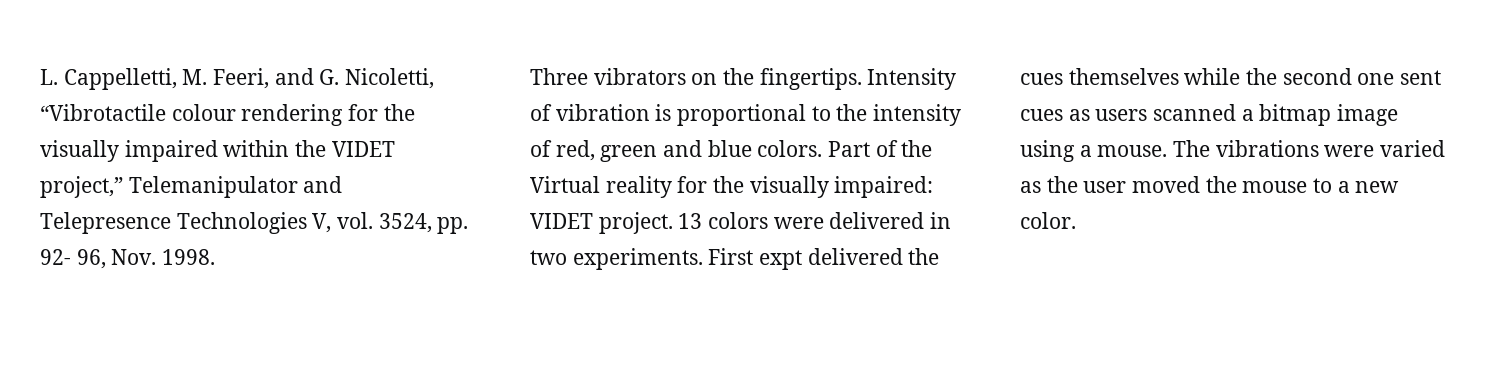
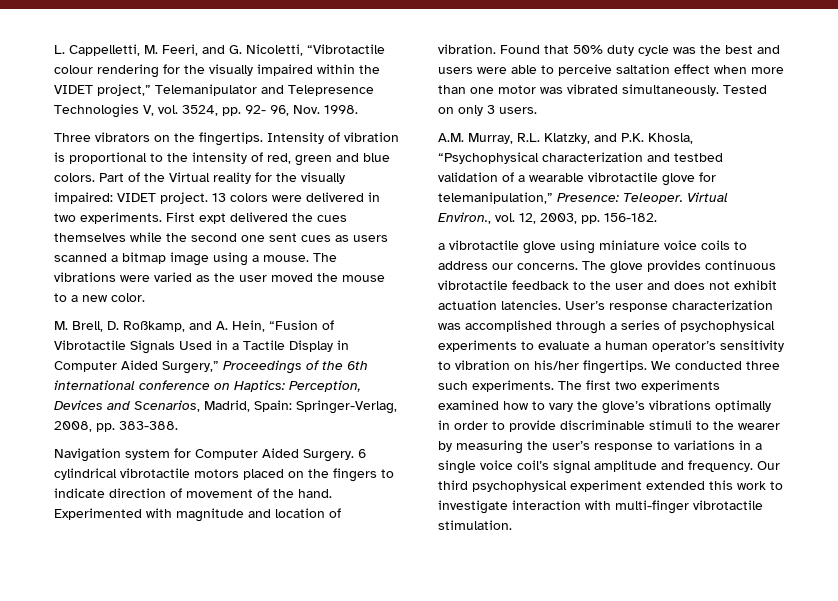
+ M. Brell, D. Roßkamp, and A. Hein, “Fusion of Vibrotactile Signals Used in a Tactile Display in Computer Aided Surgery,” Proceedings of the 6th international conference on Haptics: Perception, Devices and Scenarios, Madrid, Spain: Springer-Verlag, 2008, pp. 383-388.
+ Navigation system for Computer Aided Surgery. 6 cylindrical vibrotactile motors placed on the fingers to indicate direction of movement of the hand. Experimented with magnitude and location of vibration. Found that 50% duty cycle was the best and users were able to perceive saltation effect when more than one motor was vibrated simultaneously. Tested on only 3 users.
+ A.M. Murray, R.L. Klatzky, and P.K. Khosla, “Psychophysical characterization and testbed validation of a wearable vibrotactile glove for telemanipulation,” Presence: Teleoper. Virtual Environ., vol. 12, 2003, pp. 156-182.
+ a vibrotactile glove using miniature voice coils to address our concerns. The glove provides continuous vibrotactile feedback to the user and does not exhibit actuation latencies. User’s response characterization was accomplished through a series of psychophysical experiments to evaluate a human operator’s sensitivity to vibration on his/her fingertips. We conducted three such experiments. The first two experiments examined how to vary the glove’s vibrations optimally in order to provide discriminable stimuli to the wearer by measuring the user’s response to variations in a single voice coil’s signal amplitude and frequency. Our third psychophysical experiment extended this work to investigate interaction with multi-finger vibrotactile stimulation.

